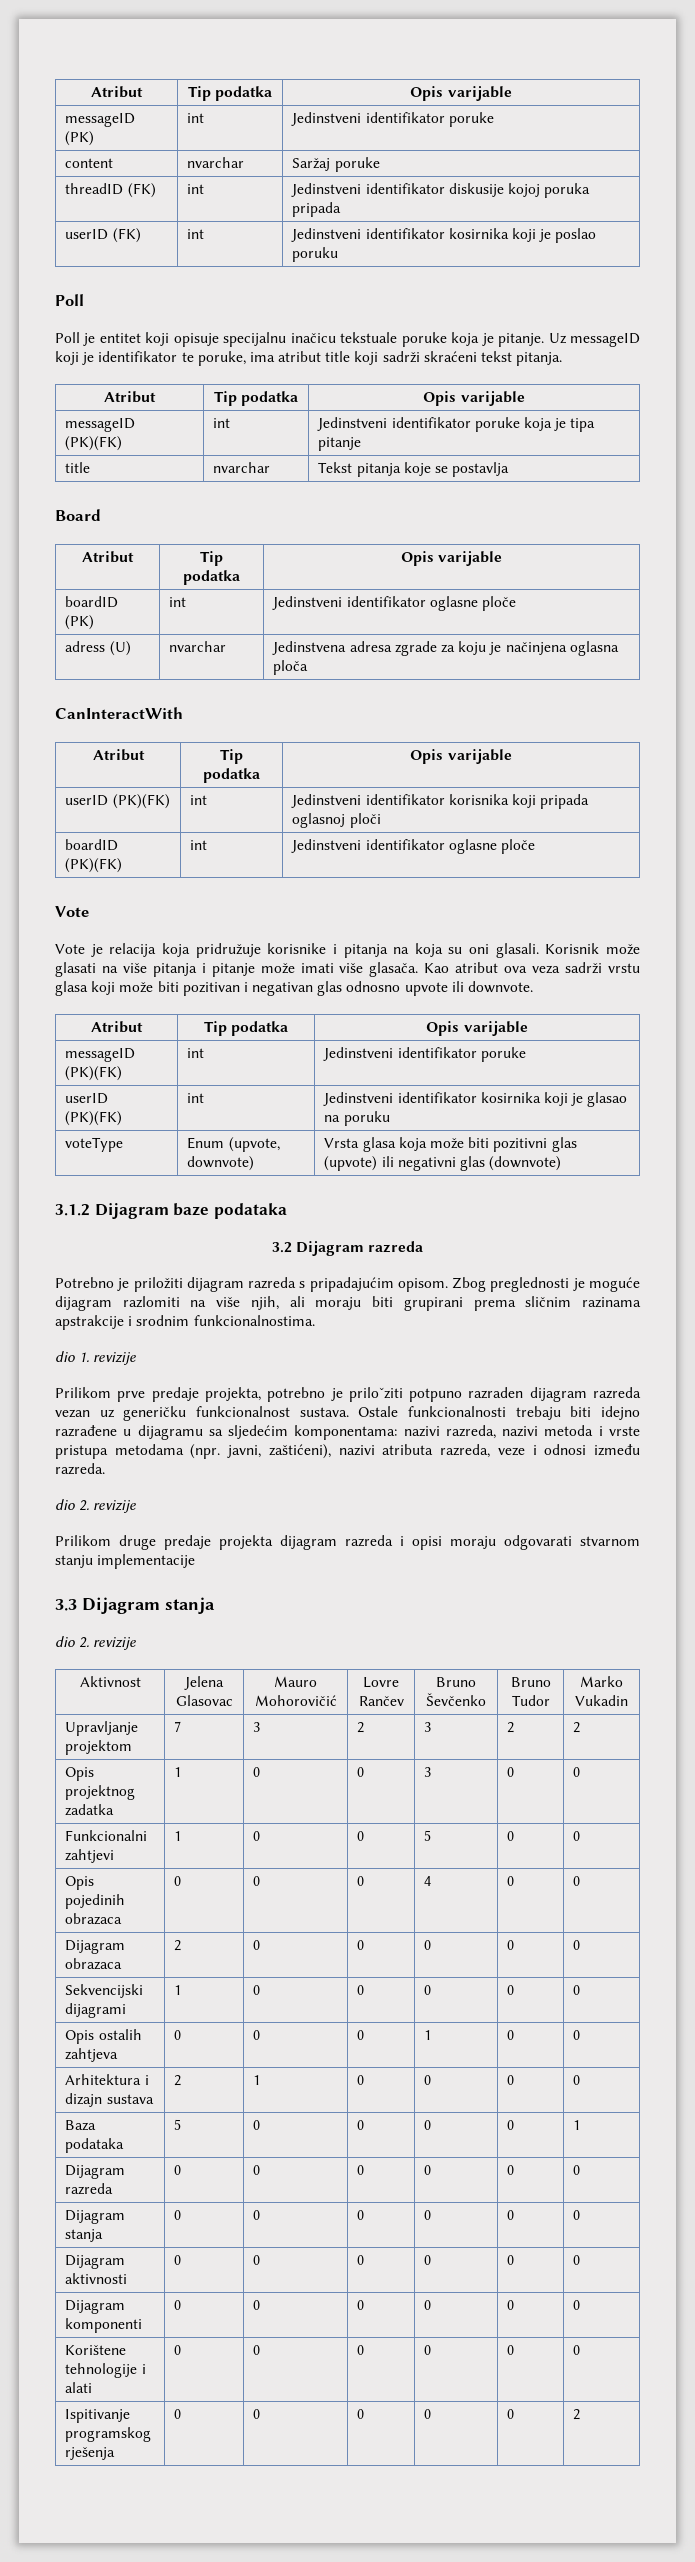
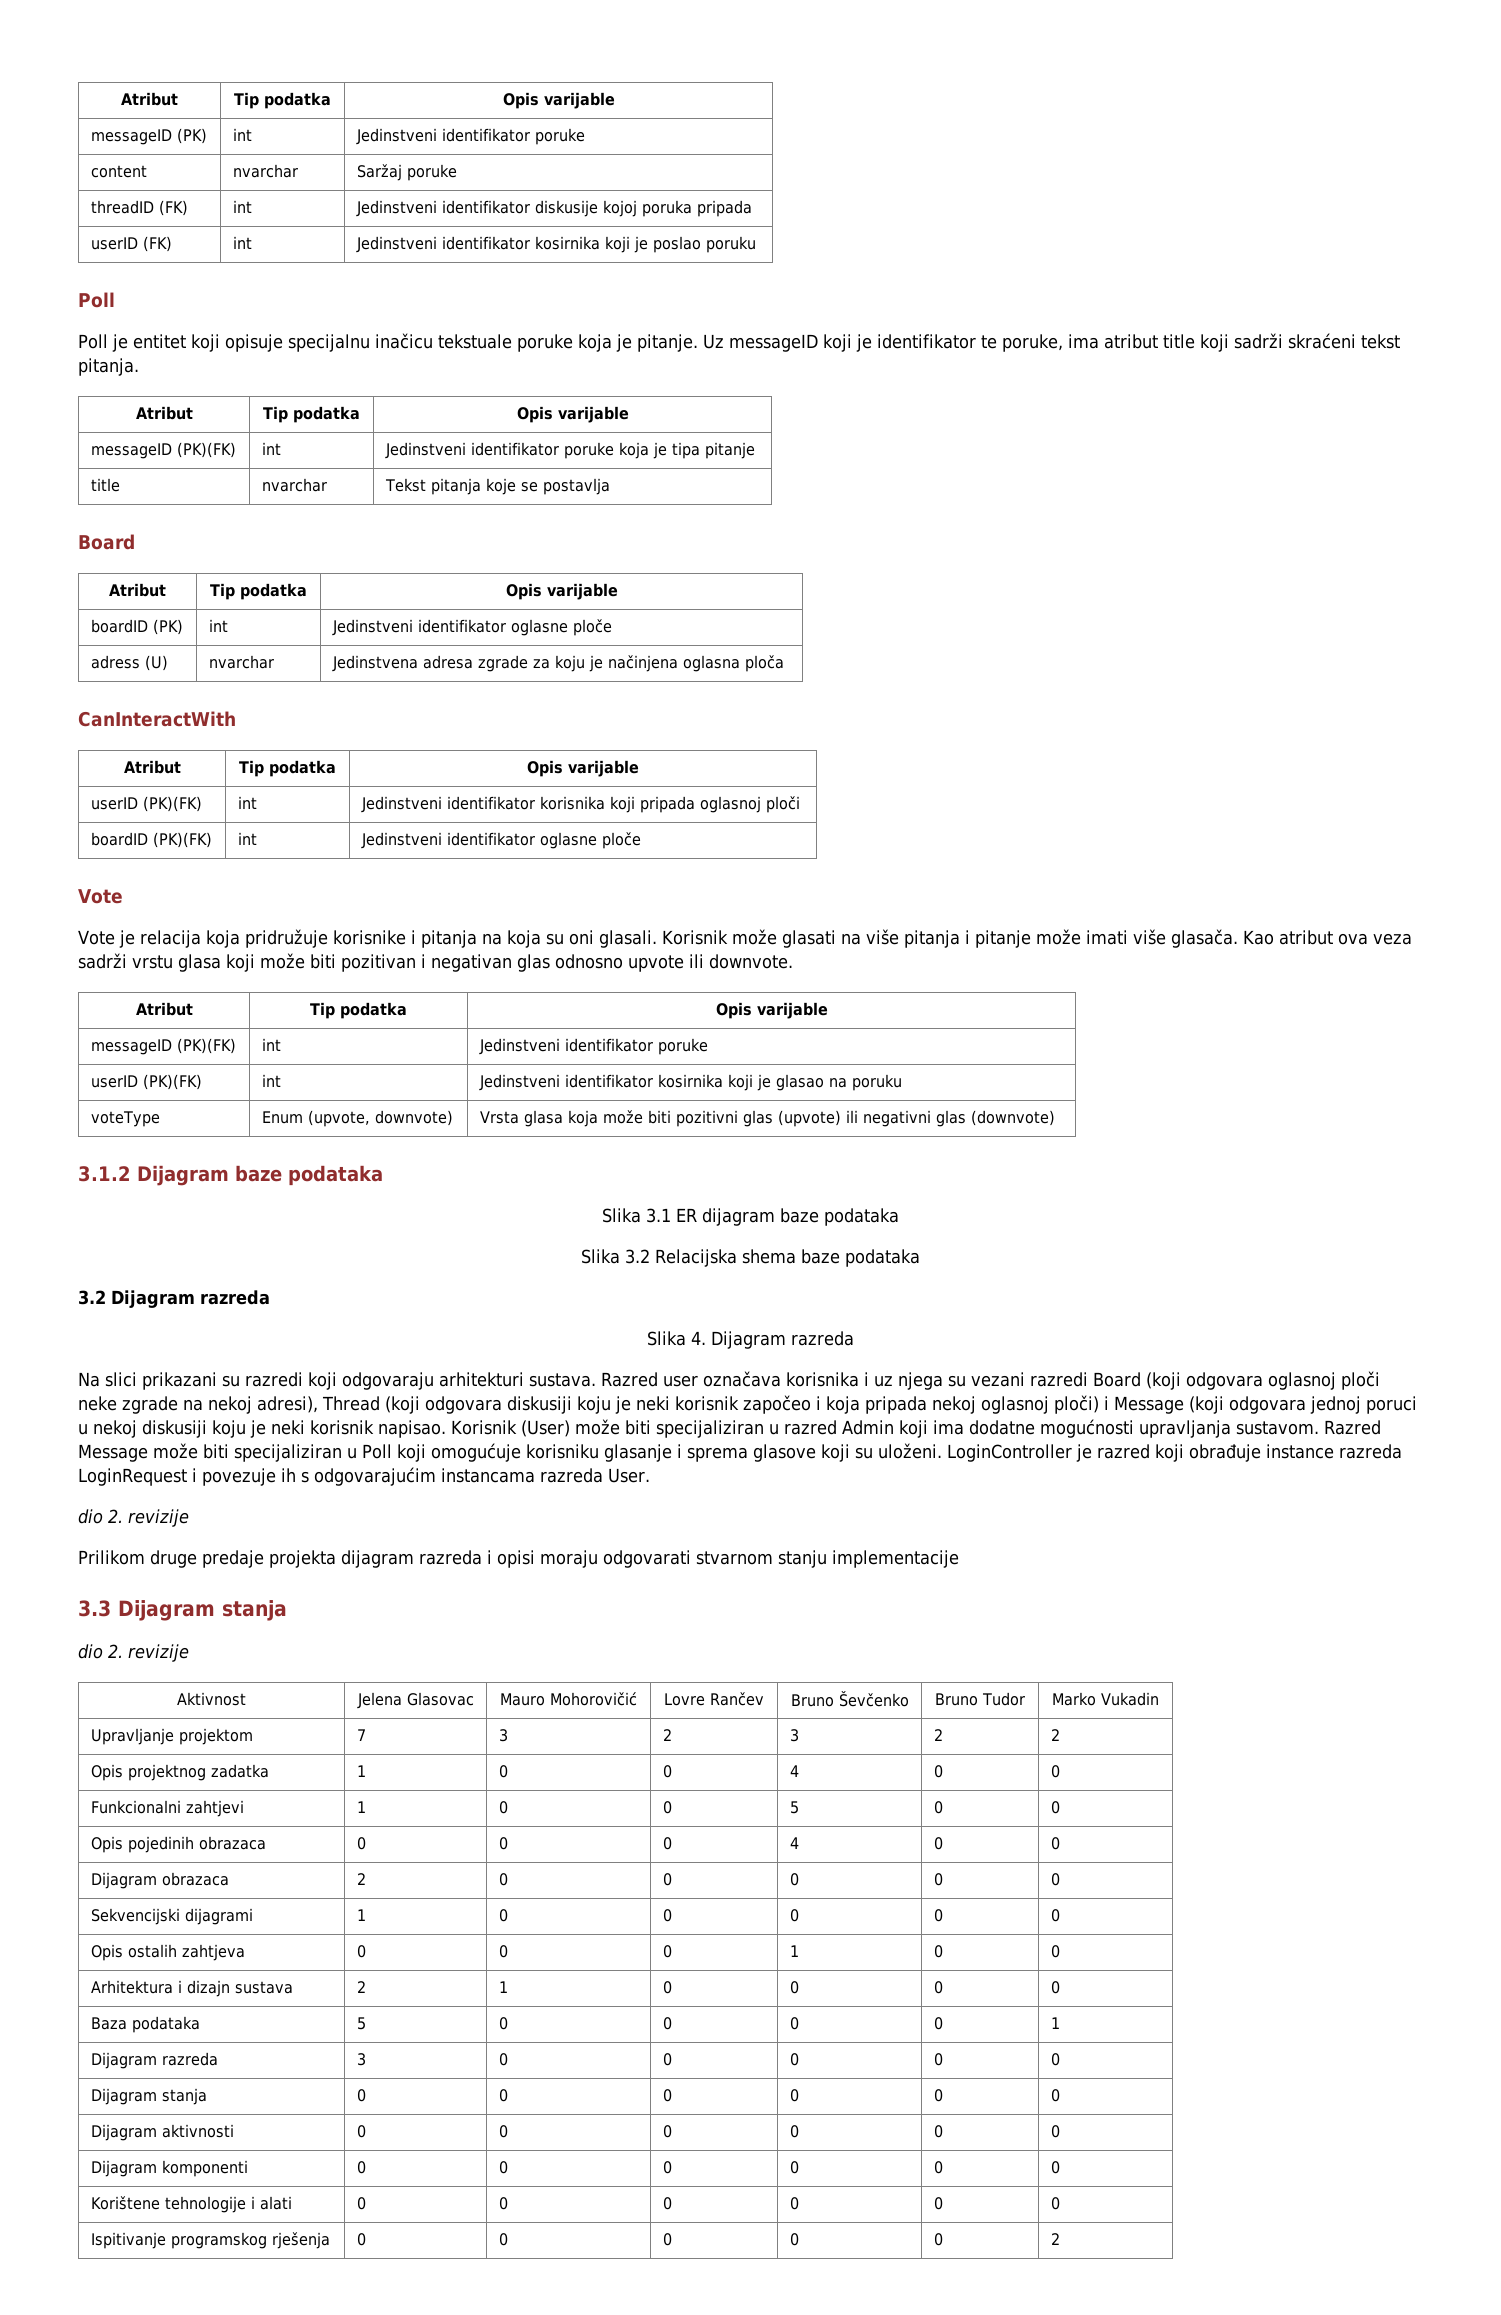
+ Slika 3.1 ER dijagram baze podataka
+ Slika 3.2 Relacijska shema baze podataka
  3.2 Dijagram razreda
- Potrebno je priložiti dijagram razreda s pripadajućim opisom. Zbog preglednosti je moguće dijagram razlomiti na više njih, ali moraju biti grupirani prema sličnim razinama apstrakcije i srodnim funkcionalnostima.
- dio 1. revizije
- Prilikom prve predaje projekta, potrebno je priloˇziti potpuno razraden dijagram razreda vezan uz generičku funkcionalnost sustava. Ostale funkcionalnosti trebaju biti idejno razrađene u dijagramu sa sljedećim komponentama: nazivi razreda, nazivi metoda i vrste pristupa metodama (npr. javni, zaštićeni), nazivi atributa razreda, veze i odnosi između razreda.
+ Slika 4. Dijagram razreda
+ Na slici prikazani su razredi koji odgovaraju arhitekturi sustava. Razred user označava korisnika i uz njega su vezani razredi Board (koji odgovara oglasnoj ploči neke zgrade na nekoj adresi), Thread (koji odgovara diskusiji koju je neki korisnik započeo i koja pripada nekoj oglasnoj ploči) i Message (koji odgovara jednoj poruci u nekoj diskusiji koju je neki korisnik napisao. Korisnik (User) može biti specijaliziran u razred Admin koji ima dodatne mogućnosti upravljanja sustavom. Razred Message može biti specijaliziran u Poll koji omogućuje korisniku glasanje i sprema glasove koji su uloženi. LoginController je razred koji obrađuje instance razreda LoginRequest i povezuje ih s odgovarajućim instancama razreda User.
- Opis projektnog zadatka | 1 | 0 | 0 | 3 | 0 | 0
+ Opis projektnog zadatka | 1 | 0 | 0 | 4 | 0 | 0
- Dijagram razreda | 0 | 0 | 0 | 0 | 0 | 0
+ Dijagram razreda | 3 | 0 | 0 | 0 | 0 | 0

